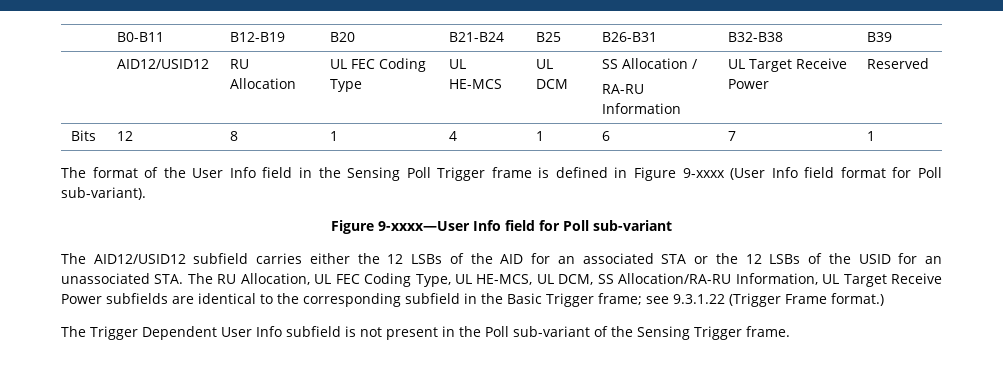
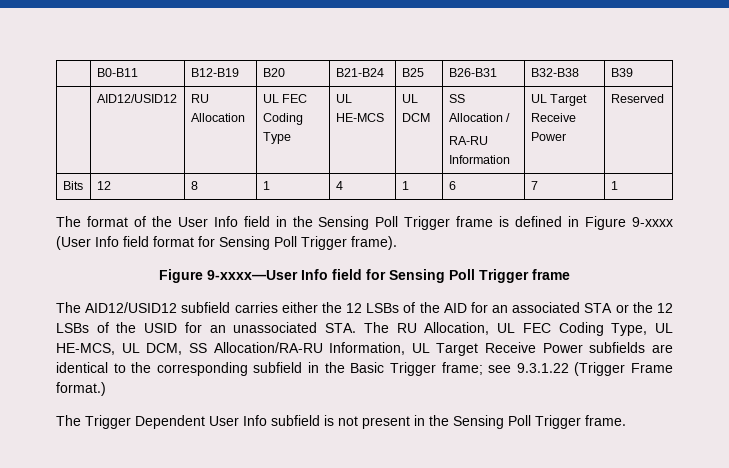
- The format of the User Info field in the Sensing Poll Trigger frame is defined in Figure 9-xxxx (User Info field format for Poll sub-variant).
+ The format of the User Info field in the Sensing Poll Trigger frame is defined in Figure 9-xxxx (User Info field format for Sensing Poll Trigger frame).
- Figure 9-xxxx—User Info field for Poll sub-variant
+ Figure 9-xxxx—User Info field for Sensing Poll Trigger frame
- The Trigger Dependent User Info subfield is not present in the Poll sub-variant of the Sensing Trigger frame.
+ The Trigger Dependent User Info subfield is not present in the Sensing Poll Trigger frame.

